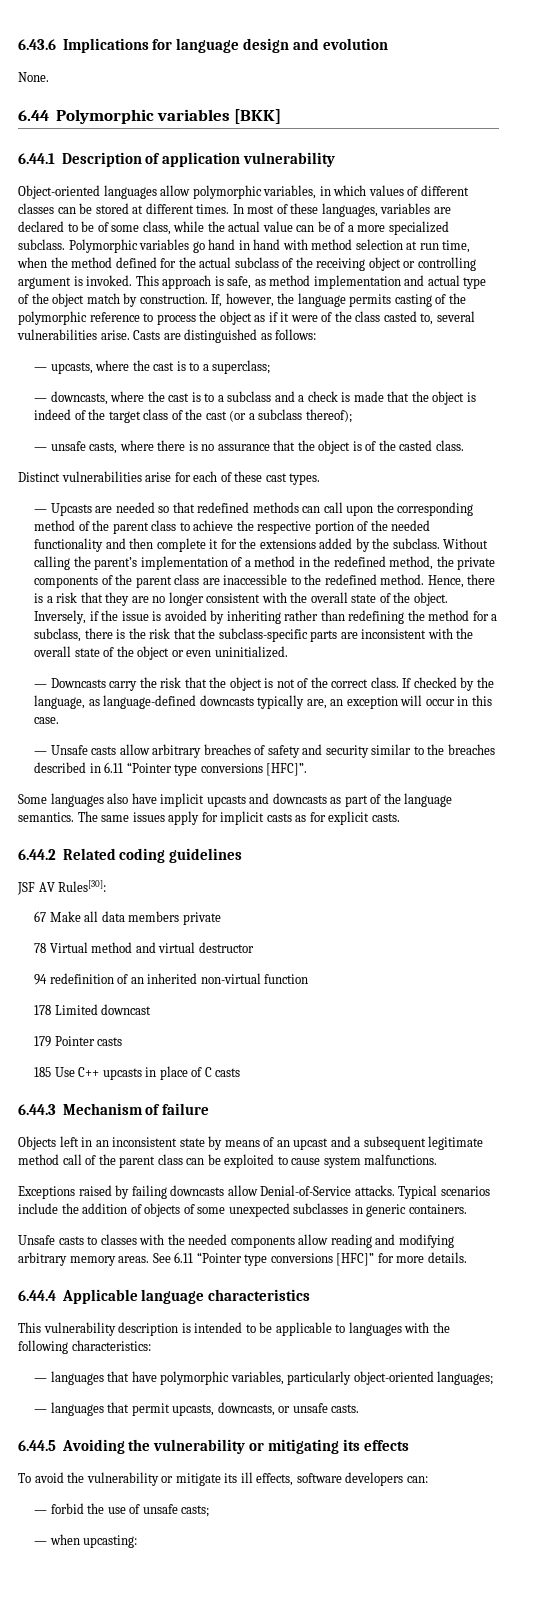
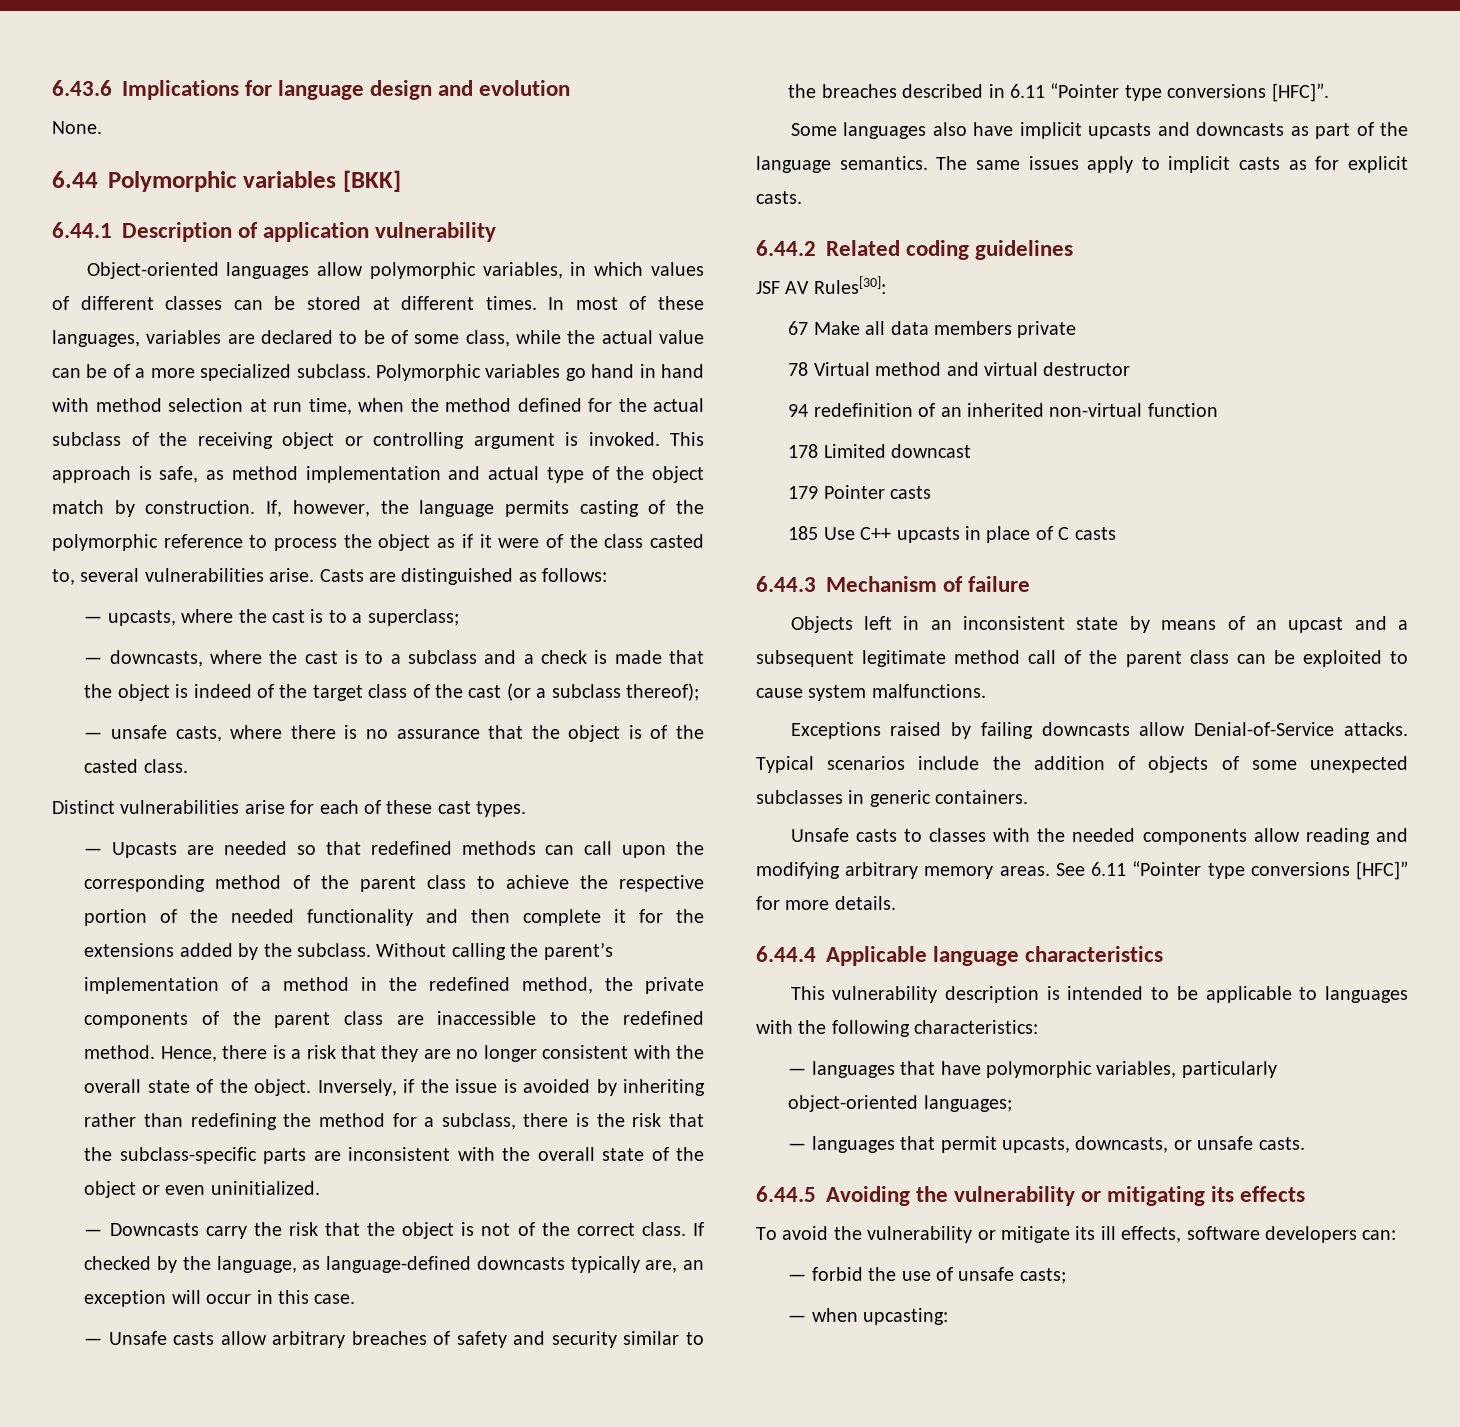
- The same issues apply for implicit casts as for explicit casts.
+ The same issues apply to implicit casts as for explicit casts.

